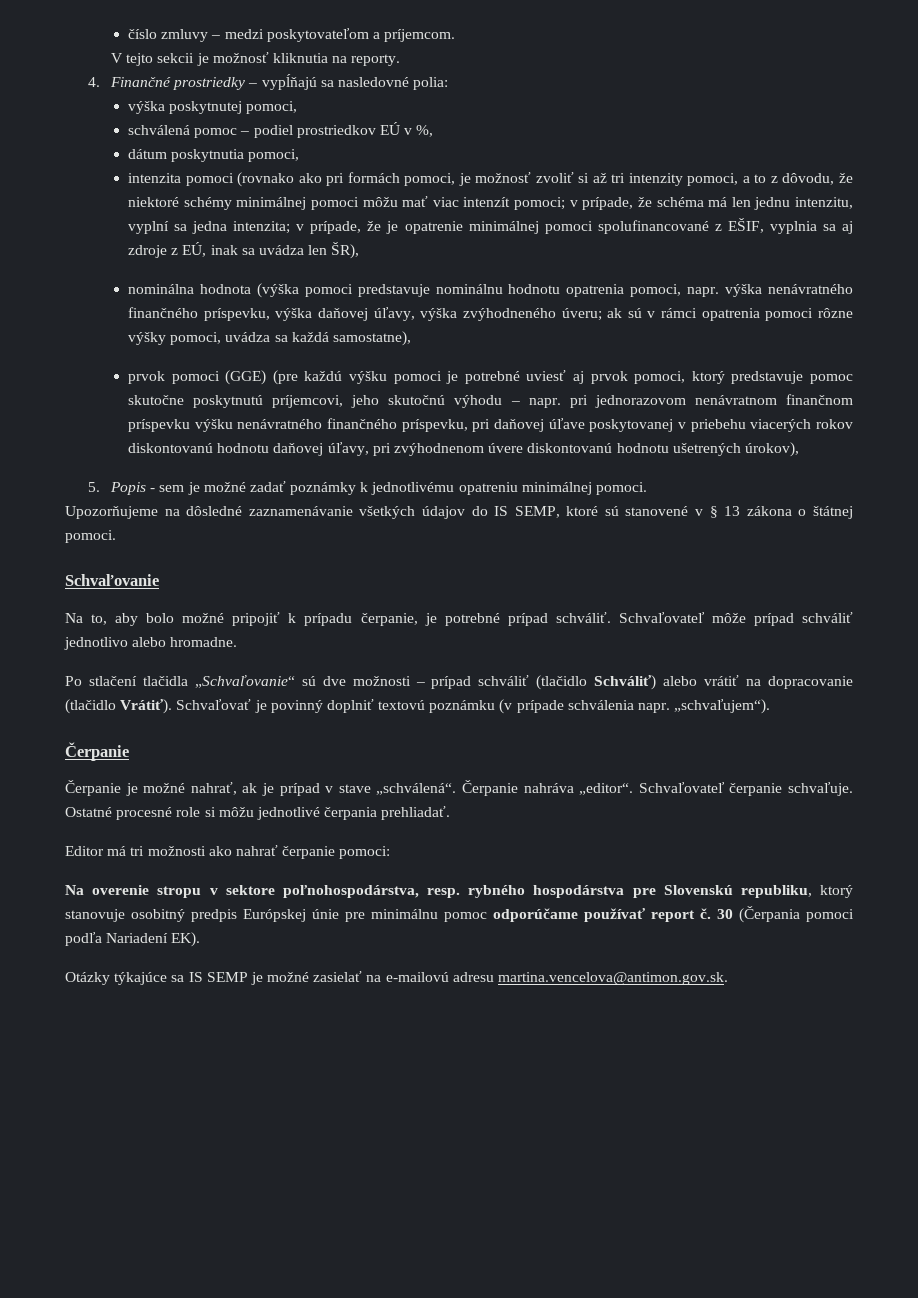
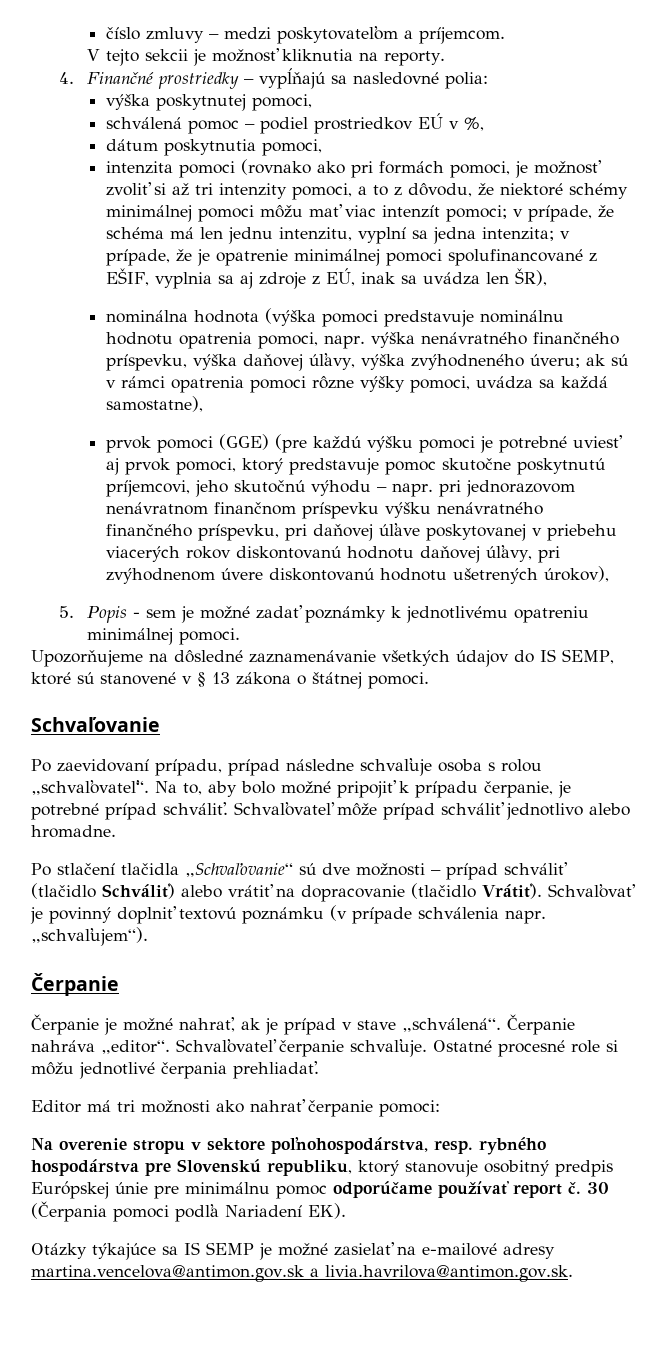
+ Po zaevidovaní prípadu, prípad následne schvaľuje osoba s rolou „schvaľovateľ“.
- Otázky týkajúce sa IS SEMP je možné zasielať na e-mailovú adresu martina.vencelova@antimon.gov.sk.
+ Otázky týkajúce sa IS SEMP je možné zasielať na e-mailové adresy martina.vencelova@antimon.gov.sk a livia.havrilova@antimon.gov.sk.

